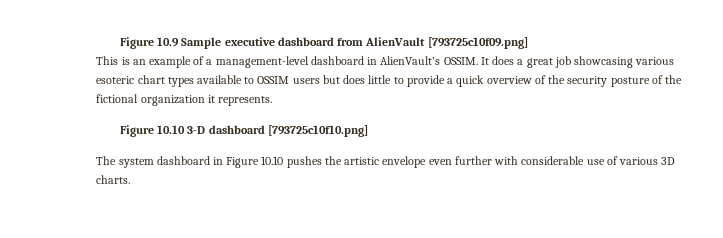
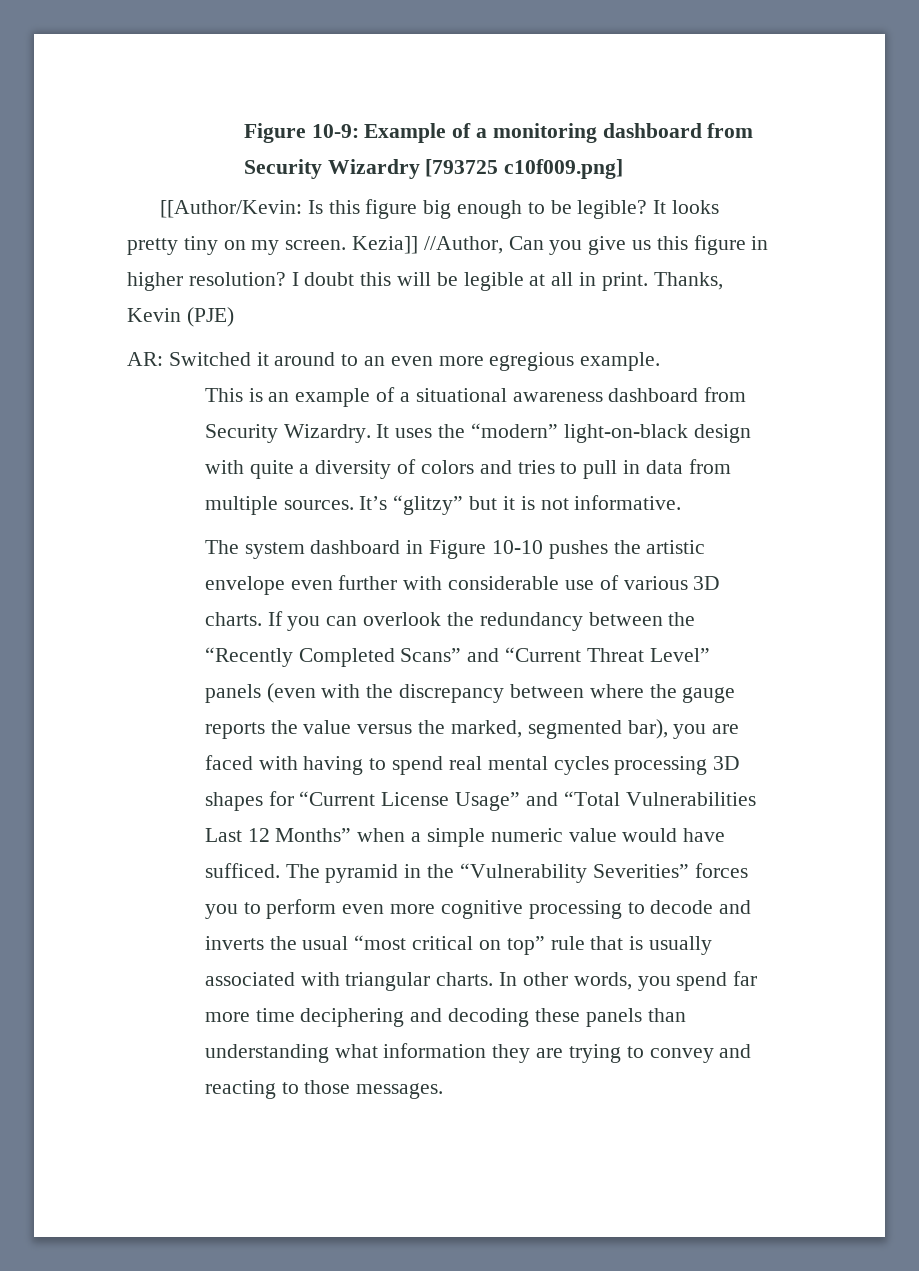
- Figure 10.9 Sample executive dashboard from AlienVault [793725c10f09.png]
+ Figure 10-9: Example of a monitoring dashboard from Security Wizardry [793725 c10f009.png]
+ [[Author/Kevin: Is this figure big enough to be legible? It looks pretty tiny on my screen. Kezia]] //Author, Can you give us this figure in higher resolution? I doubt this will be legible at all in print. Thanks, Kevin (PJE)
+ AR: Switched it around to an even more egregious example.
- This is an example of a management-level dashboard in AlienVault’s OSSIM. It does a great job showcasing various esoteric chart types available to OSSIM users but does little to provide a quick overview of the security posture of the fictional organization it represents.
- Figure 10.10 3-D dashboard [793725c10f10.png]
+ This is an example of a situational awareness dashboard from Security Wizardry. It uses the “modern” light-on-black design with quite a diversity of colors and tries to pull in data from multiple sources. It’s “glitzy” but it is not informative.
- The system dashboard in Figure 10.10 pushes the artistic envelope even further with considerable use of various 3D charts.
+ The system dashboard in Figure 10-10 pushes the artistic envelope even further with considerable use of various 3D charts.
+ If you can overlook the redundancy between the “Recently Completed Scans” and “Current Threat Level” panels (even with the discrepancy between where the gauge reports the value versus the marked, segmented bar), you are faced with having to spend real mental cycles processing 3D shapes for “Current License Usage” and “Total Vulnerabilities Last 12 Months” when a simple numeric value would have sufficed. The pyramid in the “Vulnerability Severities” forces you to perform even more cognitive processing to decode and inverts the usual “most critical on top” rule that is usually associated with triangular charts. In other words, you spend far more time deciphering and decoding these panels than understanding what information they are trying to convey and reacting to those messages.

